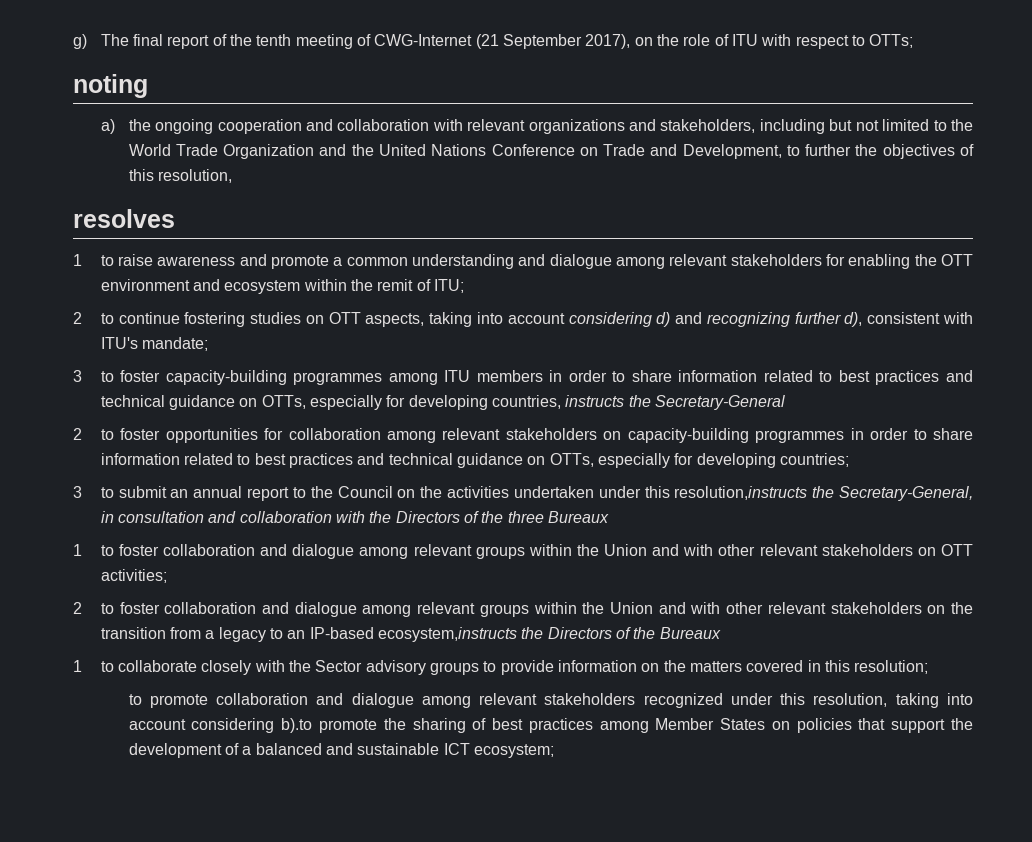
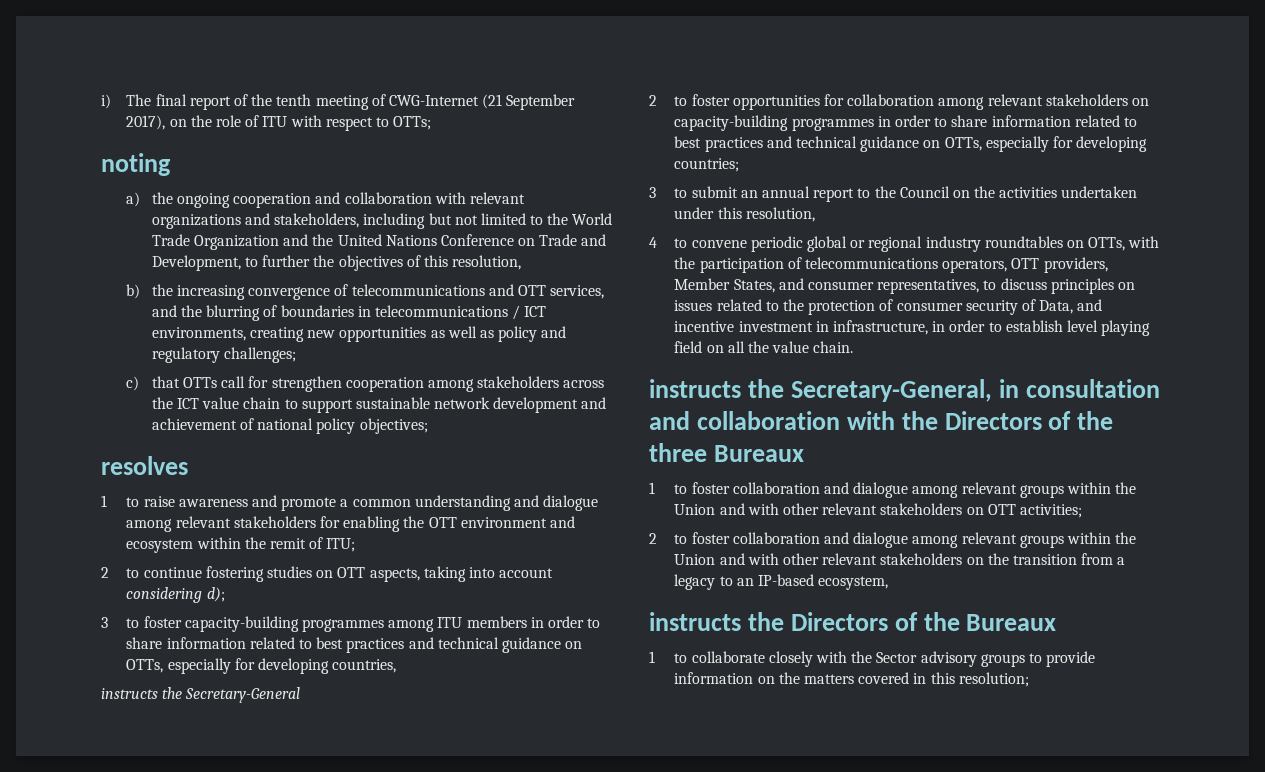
- g) The final report of the tenth meeting of CWG-Internet (21 September 2017), on the role of ITU with respect to OTTs;
+ i) The final report of the tenth meeting of CWG-Internet (21 September 2017), on the role of ITU with respect to OTTs;
+ b) the increasing convergence of telecommunications and OTT services, and the blurring of boundaries in telecommunications / ICT environments, creating new opportunities as well as policy and regulatory challenges;
+ c) that OTTs call for strengthen cooperation among stakeholders across the ICT value chain to support sustainable network development and achievement of national policy objectives;
- 2 to continue fostering studies on OTT aspects, taking into account considering d) and recognizing further d), consistent with ITU's mandate;
+ 2 to continue fostering studies on OTT aspects, taking into account considering d);
- 3 to foster capacity-building programmes among ITU members in order to share information related to best practices and technical guidance on OTTs, especially for developing countries, instructs the Secretary-General
+ 3 to foster capacity-building programmes among ITU members in order to share information related to best practices and technical guidance on OTTs, especially for developing countries,
+ instructs the Secretary-General
- 3 to submit an annual report to the Council on the activities undertaken under this resolution,instructs the Secretary-General, in consultation and collaboration with the Directors of the three Bureaux
+ 3 to submit an annual report to the Council on the activities undertaken under this resolution,
+ 4 to convene periodic global or regional industry roundtables on OTTs, with the participation of telecommunications operators, OTT providers, Member States, and consumer representatives, to discuss principles on issues related to the protection of consumer security of Data, and incentive investment in infrastructure, in order to establish level playing field on all the value chain.
+ instructs the Secretary-General, in consultation and collaboration with the Directors of the three Bureaux
- 2 to foster collaboration and dialogue among relevant groups within the Union and with other relevant stakeholders on the transition from a legacy to an IP-based ecosystem,instructs the Directors of the Bureaux
+ 2 to foster collaboration and dialogue among relevant groups within the Union and with other relevant stakeholders on the transition from a legacy to an IP-based ecosystem,
+ instructs the Directors of the Bureaux
- to promote collaboration and dialogue among relevant stakeholders recognized under this resolution, taking into account considering b).to promote the sharing of best practices among Member States on policies that support the development of a balanced and sustainable ICT ecosystem;

